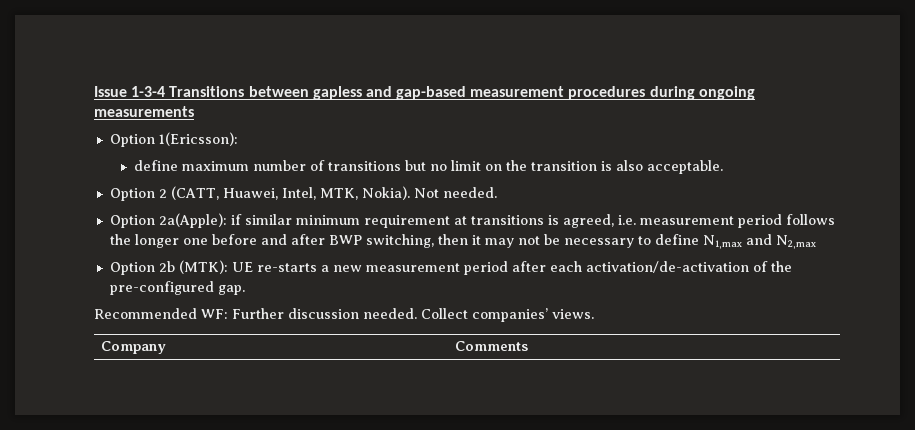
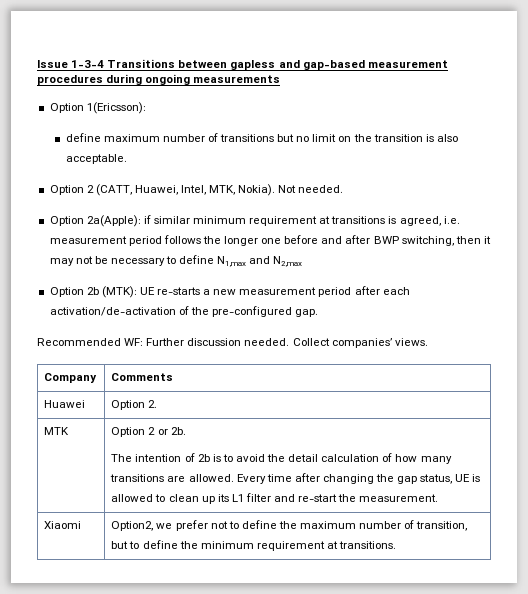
+ Huawei | Option 2.
+ MTK | Option 2 or 2b.
+ The intention of 2b is to avoid the detail calculation of how many transitions are allowed. Every time after changing the gap status, UE is allowed to clean up its L1 filter and re-start the measurement.
+ Xiaomi | Option2, we prefer not to define the maximum number of transition, but to define the minimum requirement at transitions.

